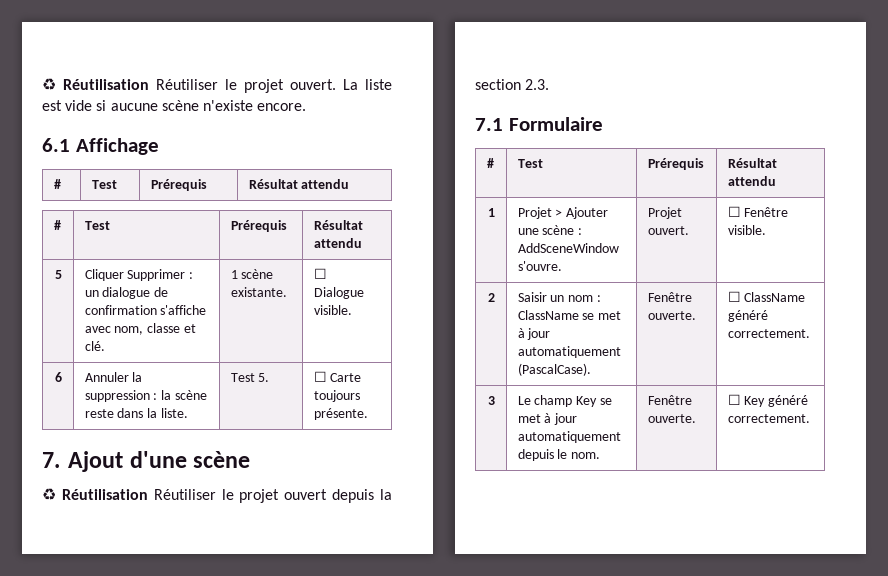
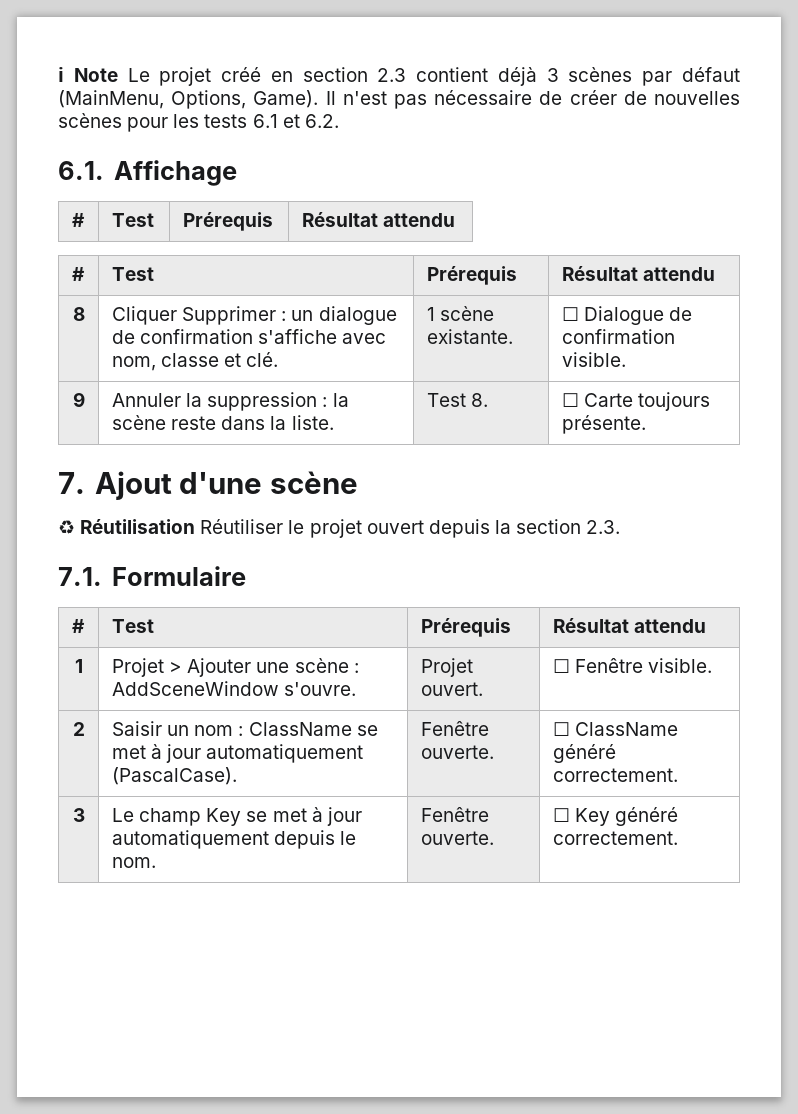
- ♻ Réutilisation Réutiliser le projet ouvert. La liste est vide si aucune scène n'existe encore.
- 6.1 Affichage
+ ℹ Note Le projet créé en section 2.3 contient déjà 3 scènes par défaut (MainMenu, Options, Game). Il n'est pas nécessaire de créer de nouvelles scènes pour les tests 6.1 et 6.2.
+ 6.1. Affichage
- 5 | Cliquer Supprimer : un dialogue de confirmation s'affiche avec nom, classe et clé. | 1 scène existante. | ☐ Dialogue visible.
- 6 | Annuler la suppression : la scène reste dans la liste. | Test 5. | ☐ Carte toujours présente.
+ 8 | Cliquer Supprimer : un dialogue de confirmation s'affiche avec nom, classe et clé. | 1 scène existante. | ☐ Dialogue de confirmation visible.
+ 9 | Annuler la suppression : la scène reste dans la liste. | Test 8. | ☐ Carte toujours présente.
- 7.1 Formulaire
+ 7.1. Formulaire

